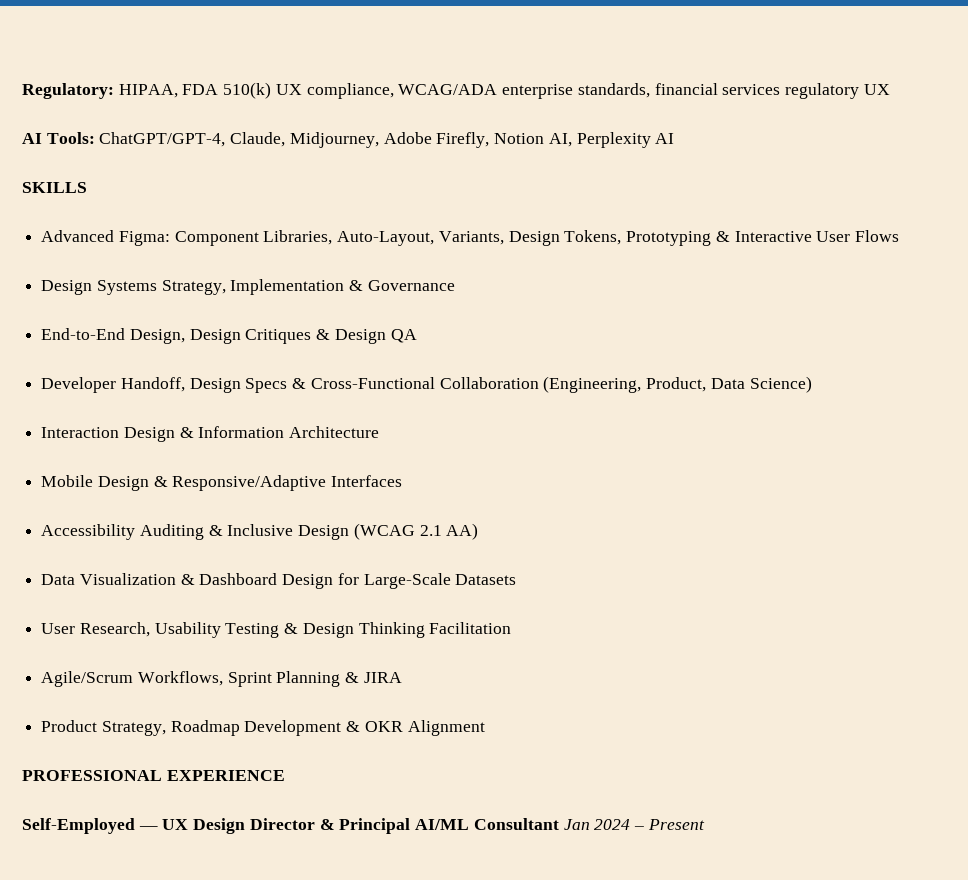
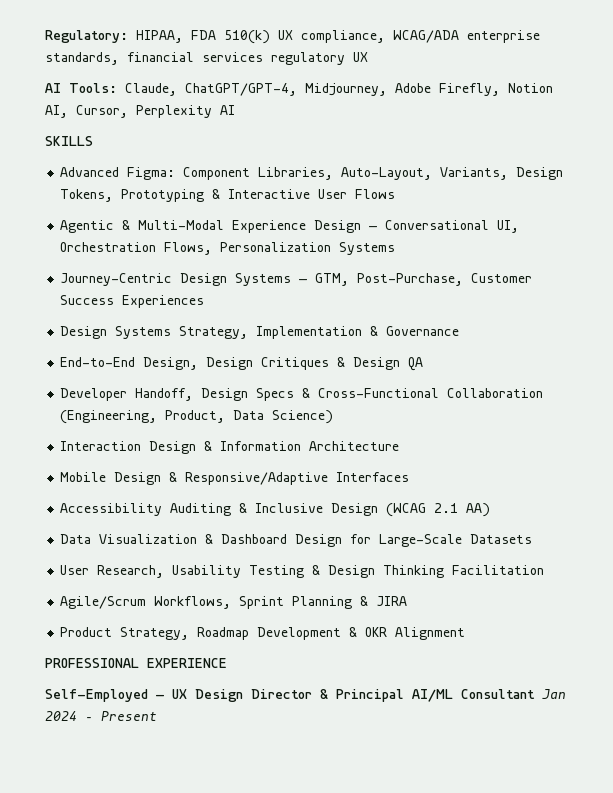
- AI Tools: ChatGPT/GPT-4, Claude, Midjourney, Adobe Firefly, Notion AI, Perplexity AI
+ AI Tools: Claude, ChatGPT/GPT-4, Midjourney, Adobe Firefly, Notion AI, Cursor, Perplexity AI
+ Agentic & Multi-Modal Experience Design — Conversational UI, Orchestration Flows, Personalization Systems
+ Journey-Centric Design Systems — GTM, Post-Purchase, Customer Success Experiences

